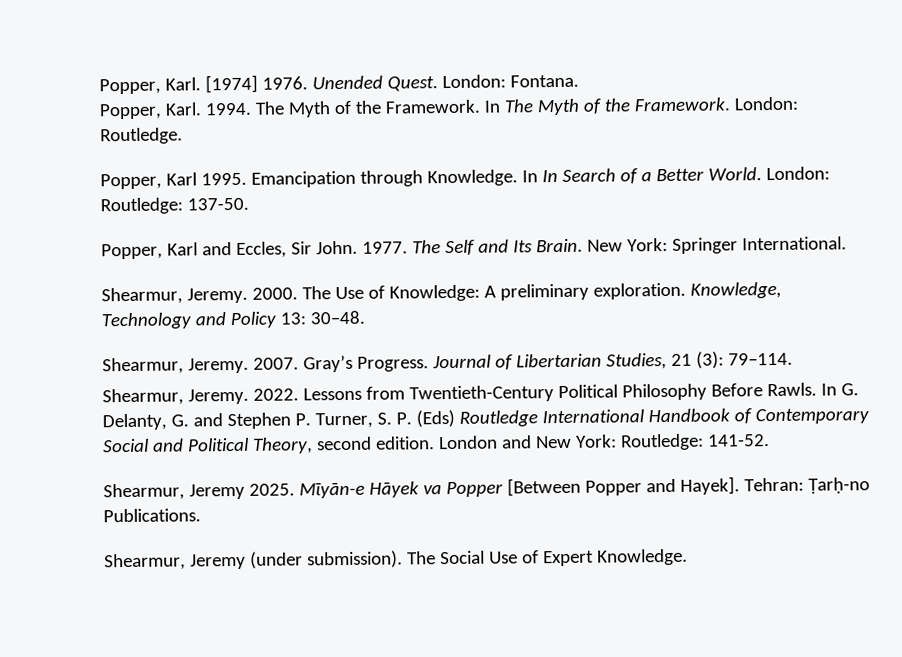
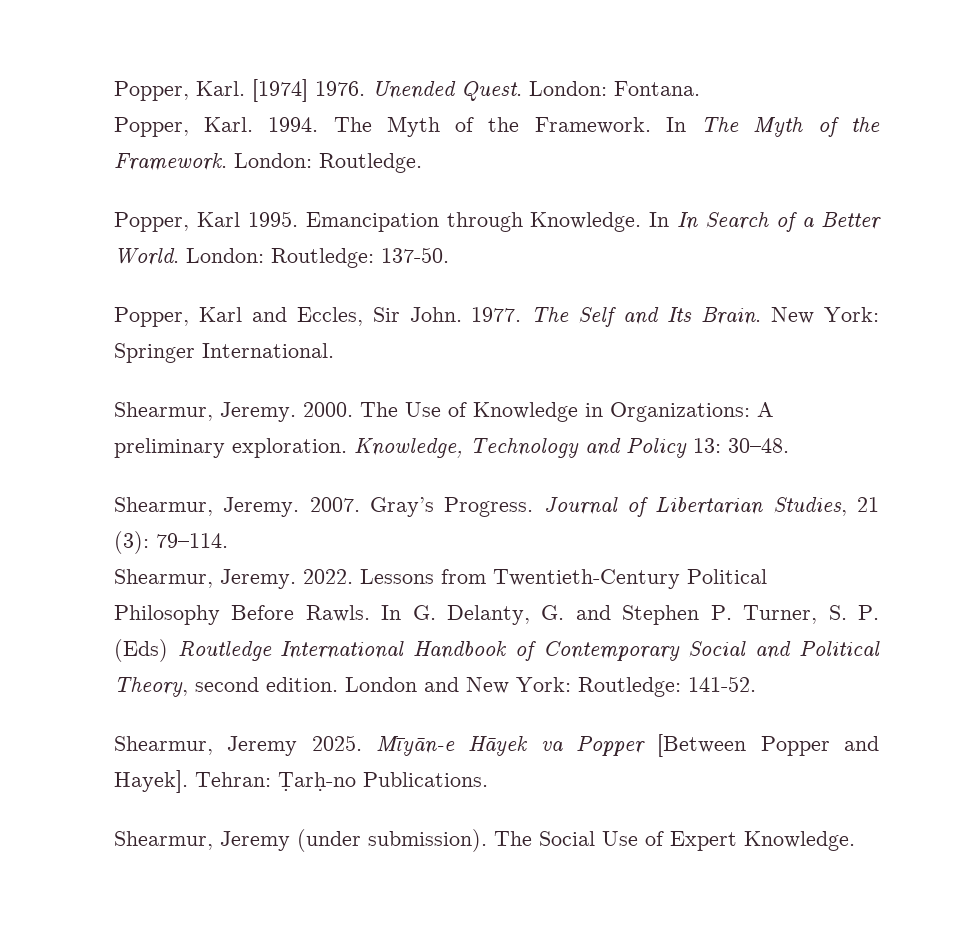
- The Use of Knowledge: A preliminary exploration.
+ The Use of Knowledge in Organizations: A preliminary exploration.

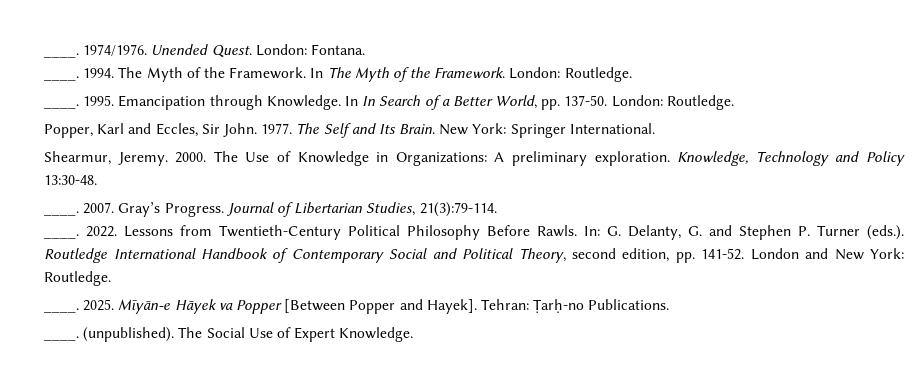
- Popper, Karl. [1974] 1976.
+ ____. 1974/1976.
  London: Fontana.
- Popper, Karl.
+ ____.
- Popper, Karl 1995.
+ ____. 1995.
- In In Search of a Better World. London: Routledge: 137-50.
+ In In Search of a Better World, pp. 137-50. London: Routledge.
- Knowledge, Technology and Policy 13: 30–48.
- Shearmur, Jeremy.
+ Knowledge, Technology and Policy 13:30-48.
+ ____.
- Journal of Libertarian Studies, 21 (3): 79–114.
- Shearmur, Jeremy.
+ Journal of Libertarian Studies, 21(3):79-114.
+ ____.
- In G. Delanty, G. and Stephen P. Turner, S. P. (Eds) Routledge International Handbook of Contemporary Social and Political Theory, second edition.
+ In: G. Delanty, G. and Stephen P. Turner (eds.). Routledge International Handbook of Contemporary Social and Political Theory, second edition, pp. 141-52.
- London and New York: Routledge: 141-52.
- Shearmur, Jeremy 2025.
+ London and New York: Routledge.
+ ____. 2025.
- Shearmur, Jeremy (under submission).
+ ____. (unpublished).

